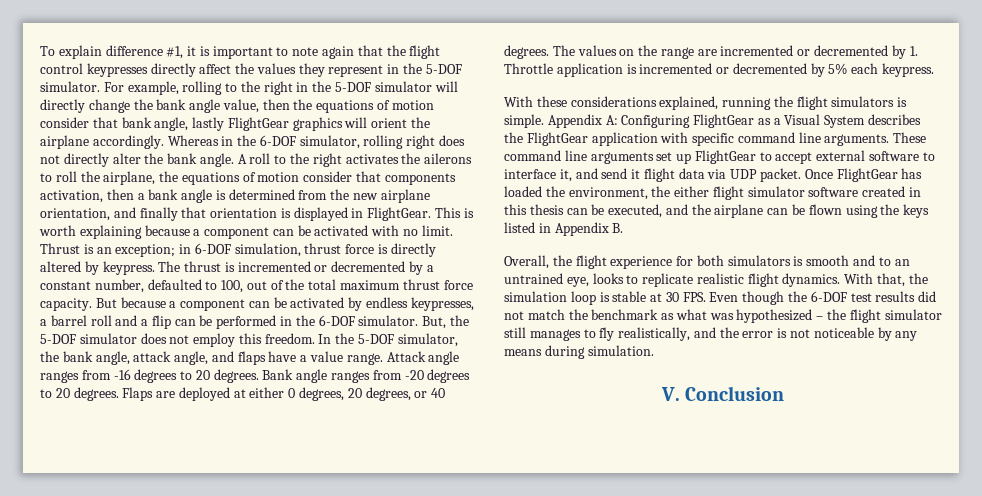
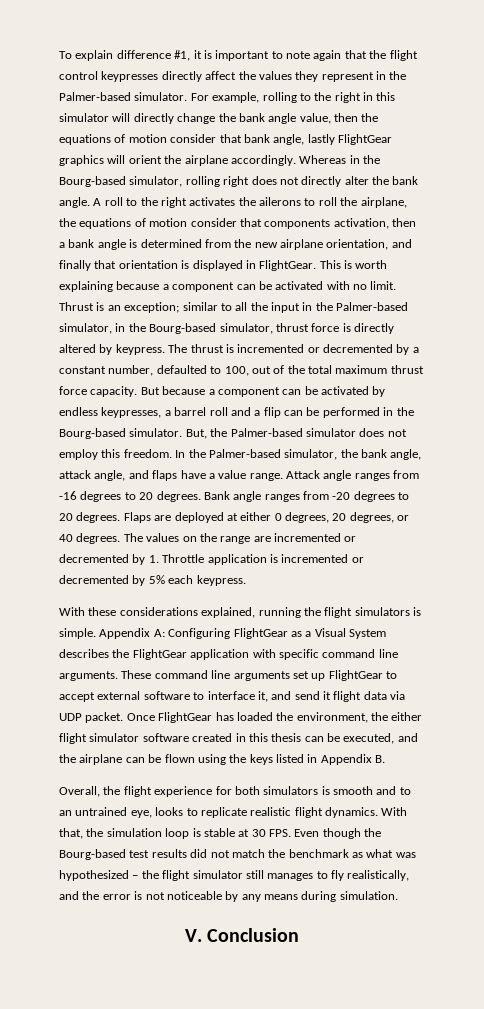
- To explain difference #1, it is important to note again that the flight control keypresses directly affect the values they represent in the 5-DOF simulator.
+ To explain difference #1, it is important to note again that the flight control keypresses directly affect the values they represent in the Palmer-based simulator.
- For example, rolling to the right in the 5-DOF simulator will directly change the bank angle value, then the equations of motion consider that bank angle, lastly FlightGear graphics will orient the airplane accordingly.
+ For example, rolling to the right in this simulator will directly change the bank angle value, then the equations of motion consider that bank angle, lastly FlightGear graphics will orient the airplane accordingly.
- Whereas in the 6-DOF simulator, rolling right does not directly alter the bank angle.
+ Whereas in the Bourg-based simulator, rolling right does not directly alter the bank angle.
- Thrust is an exception; in 6-DOF simulation, thrust force is directly altered by keypress.
+ Thrust is an exception; similar to all the input in the Palmer-based simulator, in the Bourg-based simulator, thrust force is directly altered by keypress.
- But because a component can be activated by endless keypresses, a barrel roll and a flip can be performed in the 6-DOF simulator.
+ But because a component can be activated by endless keypresses, a barrel roll and a flip can be performed in the Bourg-based simulator.
- But, the 5-DOF simulator does not employ this freedom.
+ But, the Palmer-based simulator does not employ this freedom.
- In the 5-DOF simulator, the bank angle, attack angle, and flaps have a value range.
+ In the Palmer-based simulator, the bank angle, attack angle, and flaps have a value range.
- With that, the simulation loop is stable at 30 FPS. Even though the 6-DOF test results did not match the benchmark as what was hypothesized – the flight simulator still manages to fly realistically, and the error is not noticeable by any means during simulation.
+ With that, the simulation loop is stable at 30 FPS. Even though the Bourg-based test results did not match the benchmark as what was hypothesized – the flight simulator still manages to fly realistically, and the error is not noticeable by any means during simulation.

